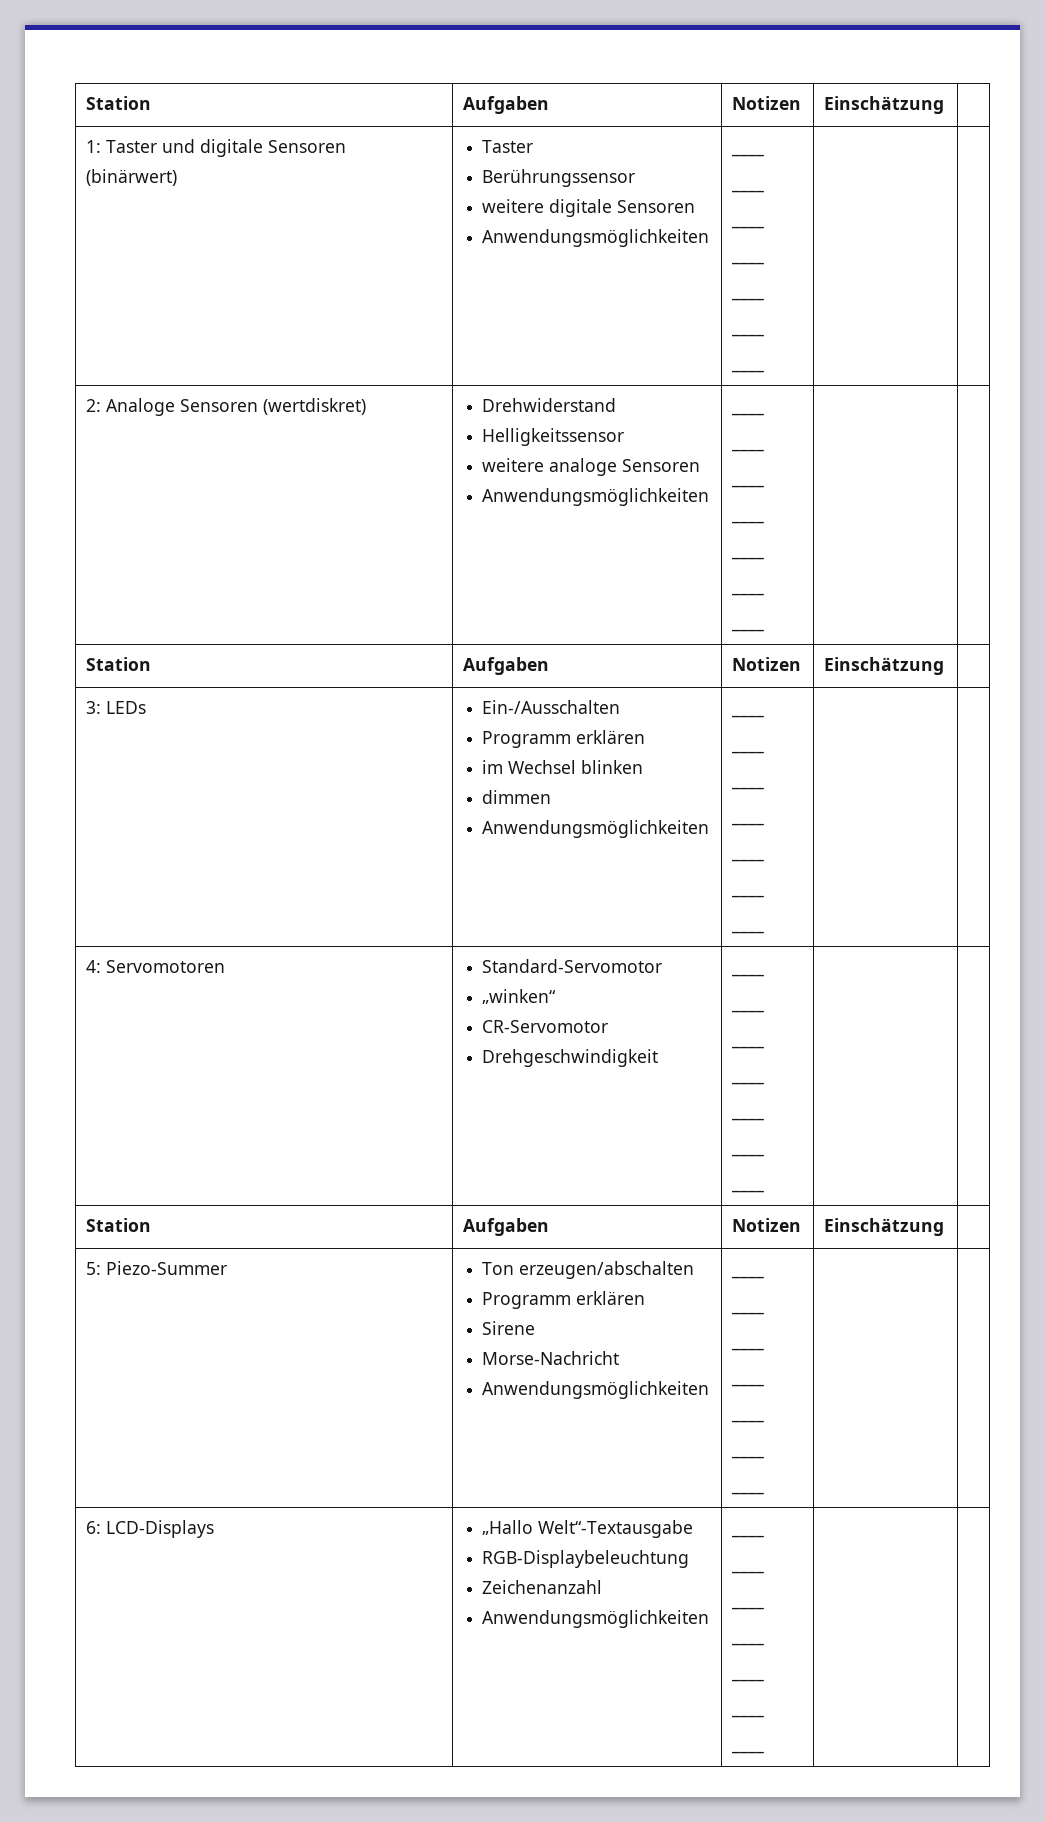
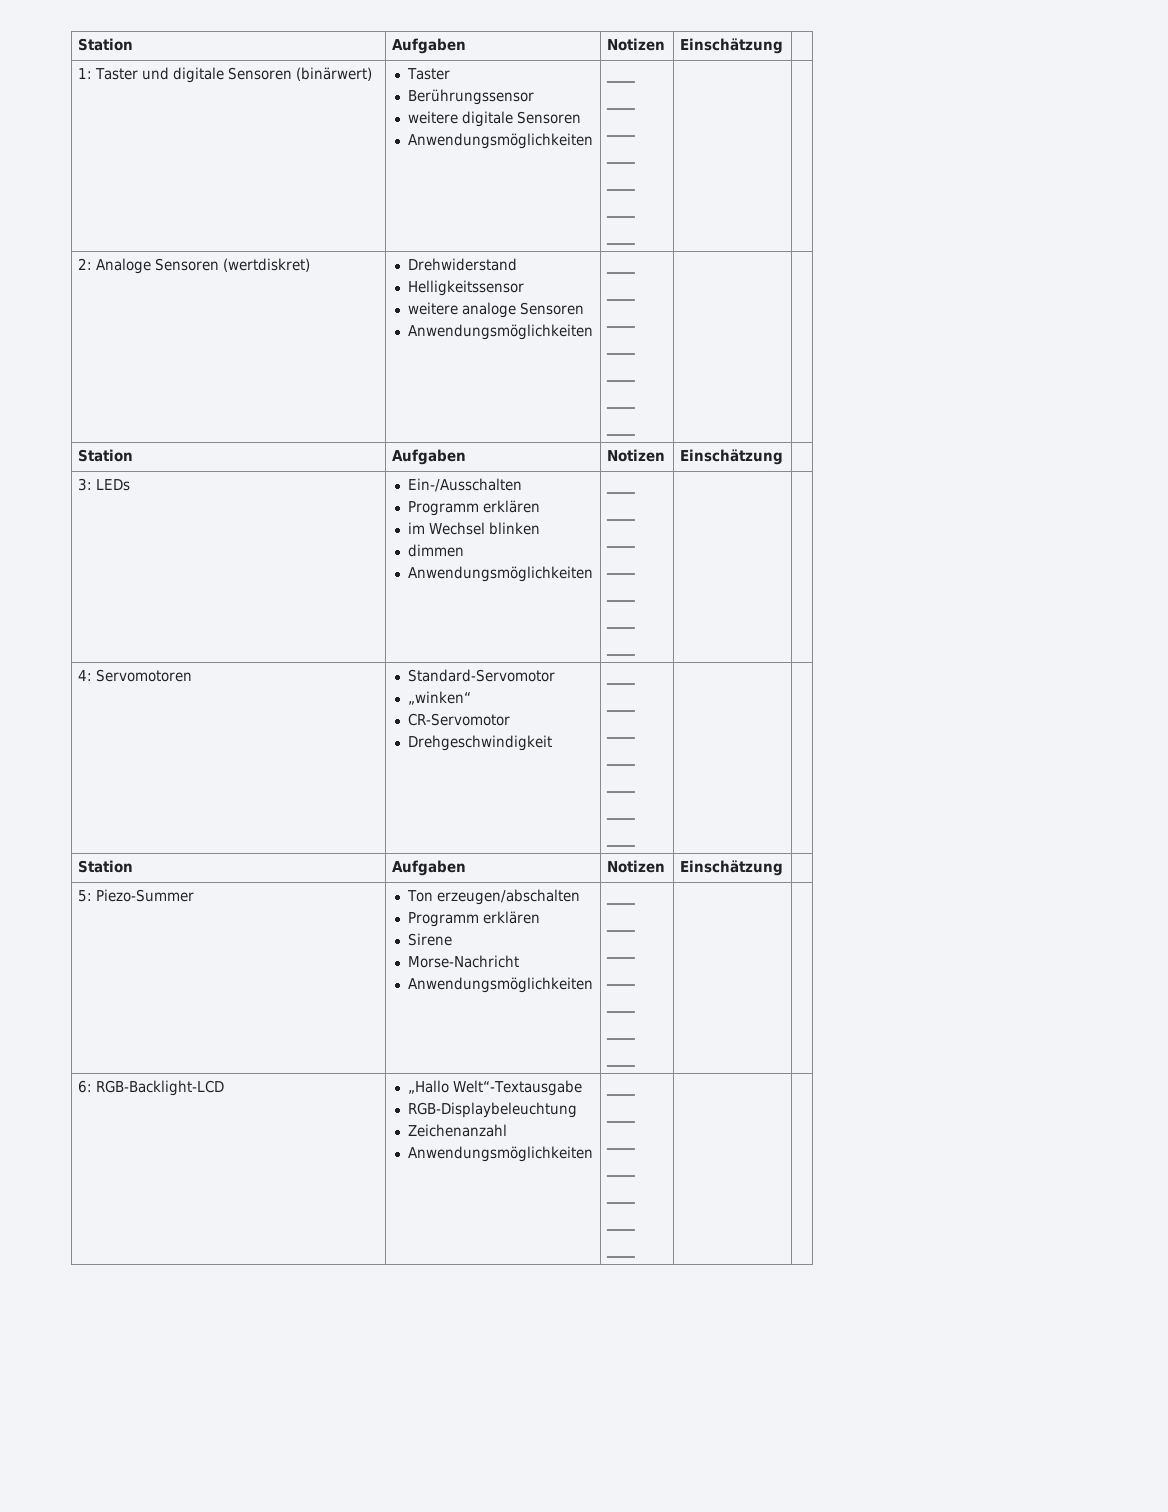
- 6: LCD-Displays | „Hallo Welt“-Textausgabe
+ 6: RGB-Backlight-LCD | „Hallo Welt“-Textausgabe

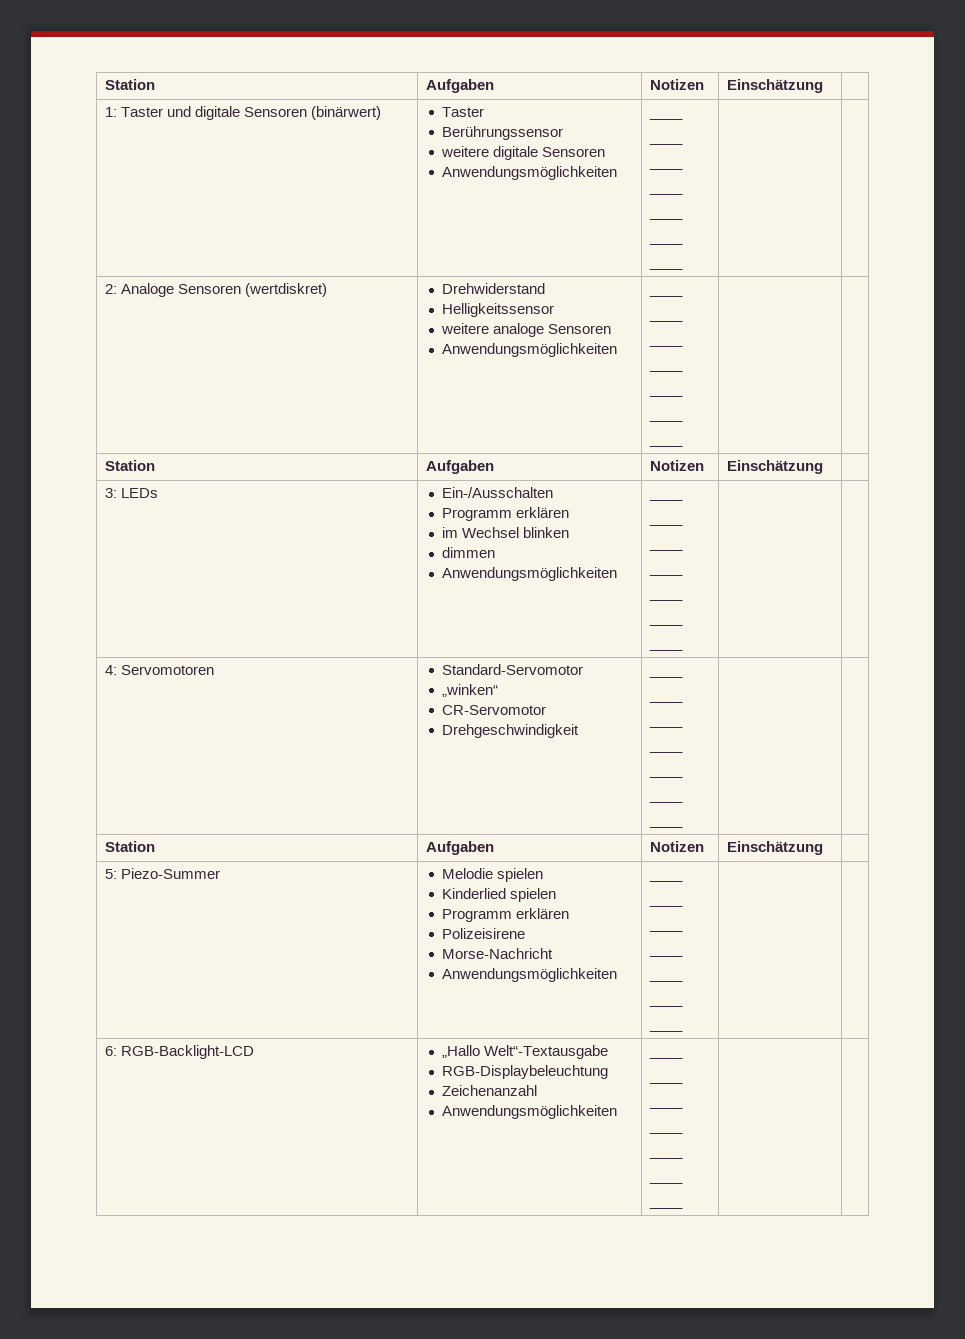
- 5: Piezo-Summer | Ton erzeugen/abschalten
+ 5: Piezo-Summer | Melodie spielen
+ Kinderlied spielen
  Programm erklären
- Sirene
+ Polizeisirene

